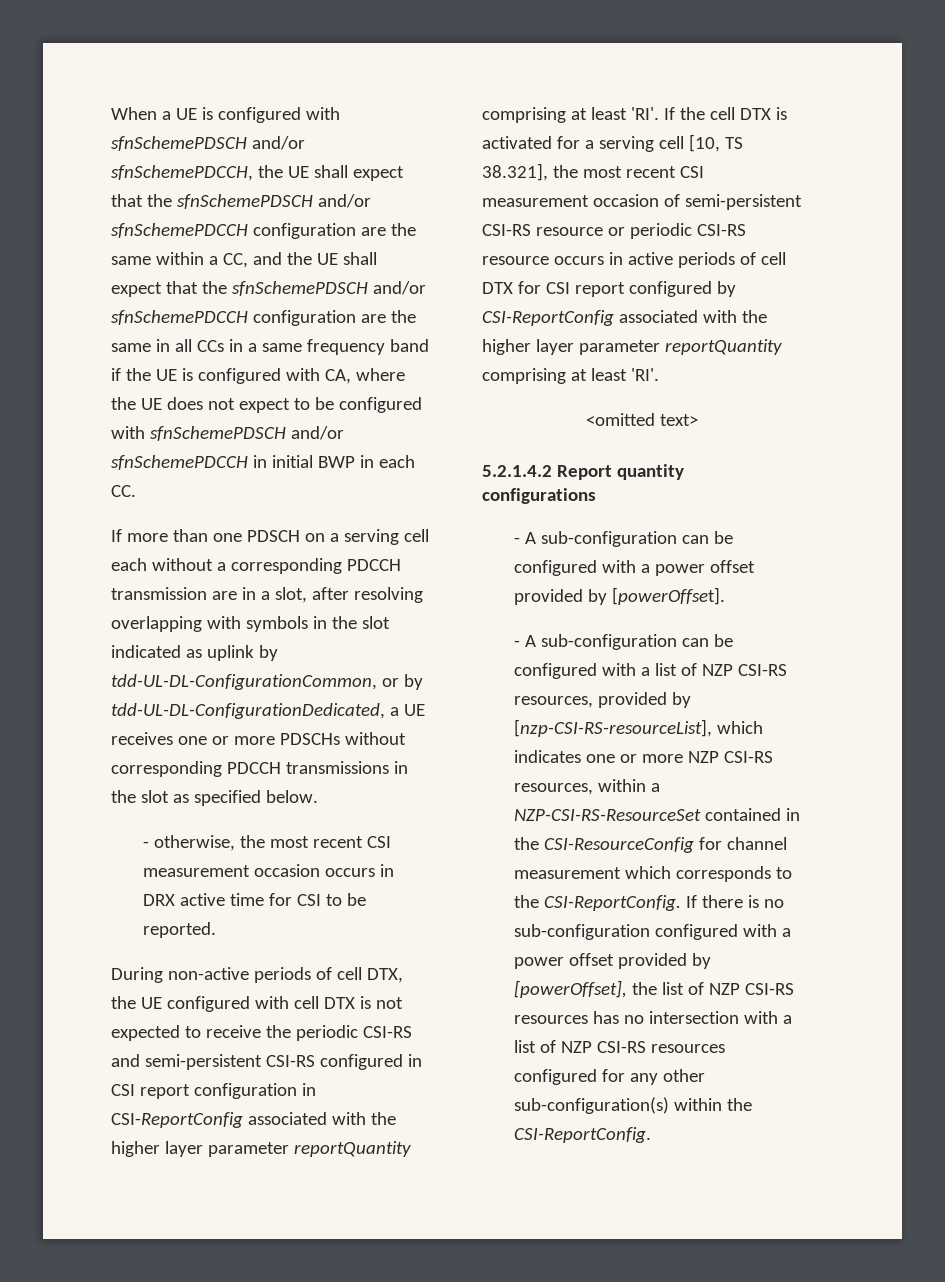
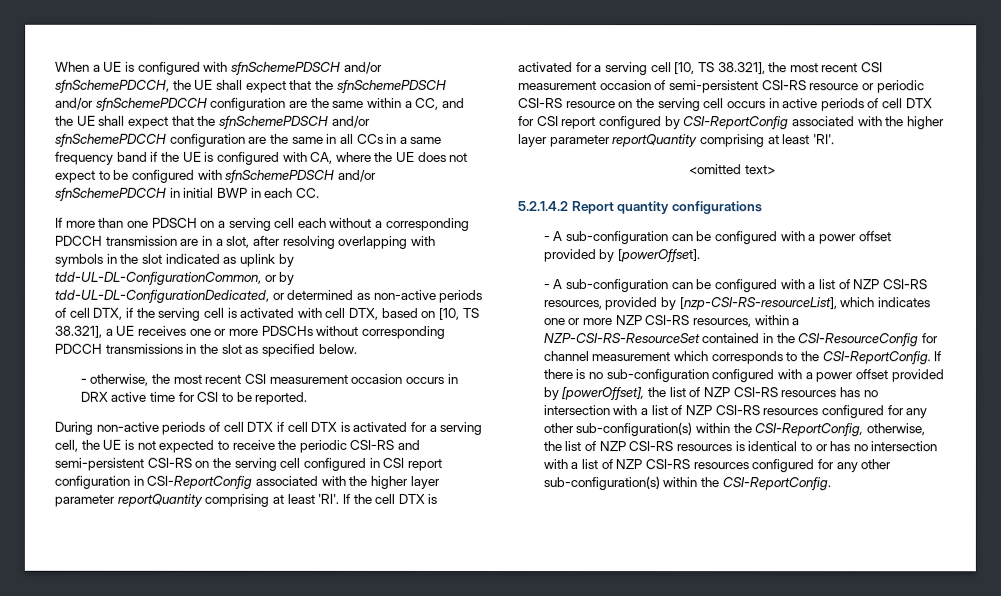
- If more than one PDSCH on a serving cell each without a corresponding PDCCH transmission are in a slot, after resolving overlapping with symbols in the slot indicated as uplink by tdd-UL-DL-ConfigurationCommon, or by tdd-UL-DL-ConfigurationDedicated, a UE receives one or more PDSCHs without corresponding PDCCH transmissions in the slot as specified below.
+ If more than one PDSCH on a serving cell each without a corresponding PDCCH transmission are in a slot, after resolving overlapping with symbols in the slot indicated as uplink by tdd-UL-DL-ConfigurationCommon, or by tdd-UL-DL-ConfigurationDedicated, or determined as non-active periods of cell DTX, if the serving cell is activated with cell DTX, based on [10, TS 38.321], a UE receives one or more PDSCHs without corresponding PDCCH transmissions in the slot as specified below.
- During non-active periods of cell DTX, the UE configured with cell DTX is not expected to receive the periodic CSI-RS and semi-persistent CSI-RS configured in CSI report configuration in CSI-ReportConfig associated with the higher layer parameter reportQuantity comprising at least 'RI'. If the cell DTX is activated for a serving cell [10, TS 38.321], the most recent CSI measurement occasion of semi-persistent CSI-RS resource or periodic CSI-RS resource occurs in active periods of cell DTX for CSI report configured by CSI-ReportConfig associated with the higher layer parameter reportQuantity comprising at least 'RI'.
+ During non-active periods of cell DTX if cell DTX is activated for a serving cell, the UE is not expected to receive the periodic CSI-RS and semi-persistent CSI-RS on the serving cell configured in CSI report configuration in CSI-ReportConfig associated with the higher layer parameter reportQuantity comprising at least 'RI'. If the cell DTX is activated for a serving cell [10, TS 38.321], the most recent CSI measurement occasion of semi-persistent CSI-RS resource or periodic CSI-RS resource on the serving cell occurs in active periods of cell DTX for CSI report configured by CSI-ReportConfig associated with the higher layer parameter reportQuantity comprising at least 'RI'.
- If there is no sub-configuration configured with a power offset provided by [powerOffset], the list of NZP CSI-RS resources has no intersection with a list of NZP CSI-RS resources configured for any other sub-configuration(s) within the CSI-ReportConfig.
+ If there is no sub-configuration configured with a power offset provided by [powerOffset], the list of NZP CSI-RS resources has no intersection with a list of NZP CSI-RS resources configured for any other sub-configuration(s) within the CSI-ReportConfig, otherwise, the list of NZP CSI-RS resources is identical to or has no intersection with a list of NZP CSI-RS resources configured for any other sub-configuration(s) within the CSI-ReportConfig.

